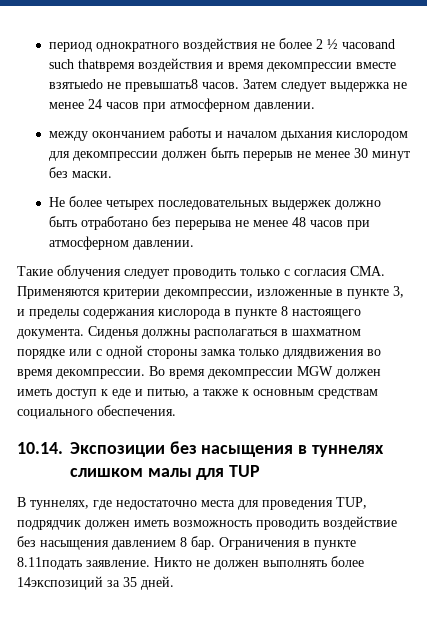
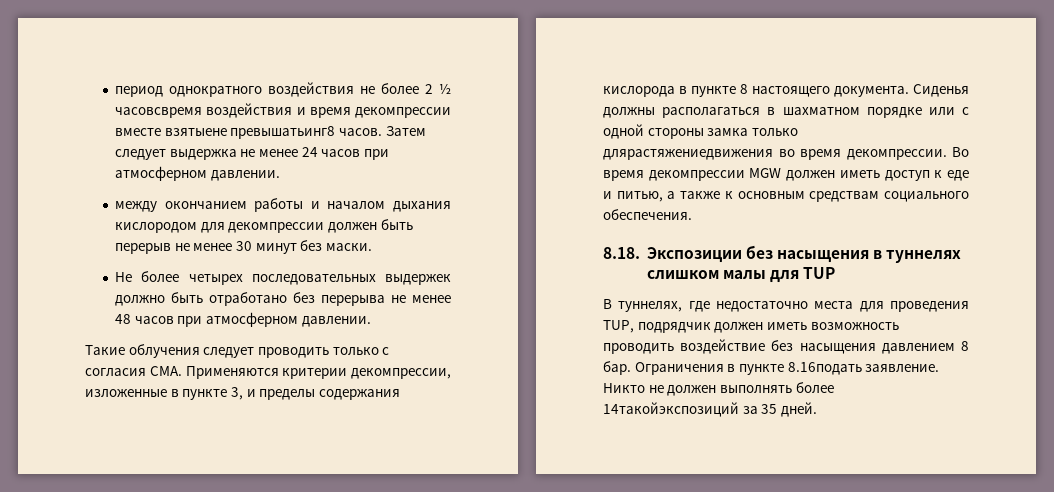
- период однократного воздействия не более 2 ½ часовand such thatвремя воздействия и время декомпрессии вместе взятыеdo не превышать8 часов.
+ период однократного воздействия не более 2 ½ часовсвремя воздействия и время декомпрессии вместе взятыене превышатьинг8 часов.
- Сиденья должны располагаться в шахматном порядке или с одной стороны замка только длядвижения во время декомпрессии.
+ Сиденья должны располагаться в шахматном порядке или с одной стороны замка только длярастяжениедвижения во время декомпрессии.
- 10.14. Экспозиции без насыщения в туннелях слишком малы для TUP
+ 8.18. Экспозиции без насыщения в туннелях слишком малы для TUP
- Ограничения в пункте 8.11подать заявление.
+ Ограничения в пункте 8.16подать заявление.
- Никто не должен выполнять более 14экспозиций за 35 дней.
+ Никто не должен выполнять более 14такойэкспозиций за 35 дней.

